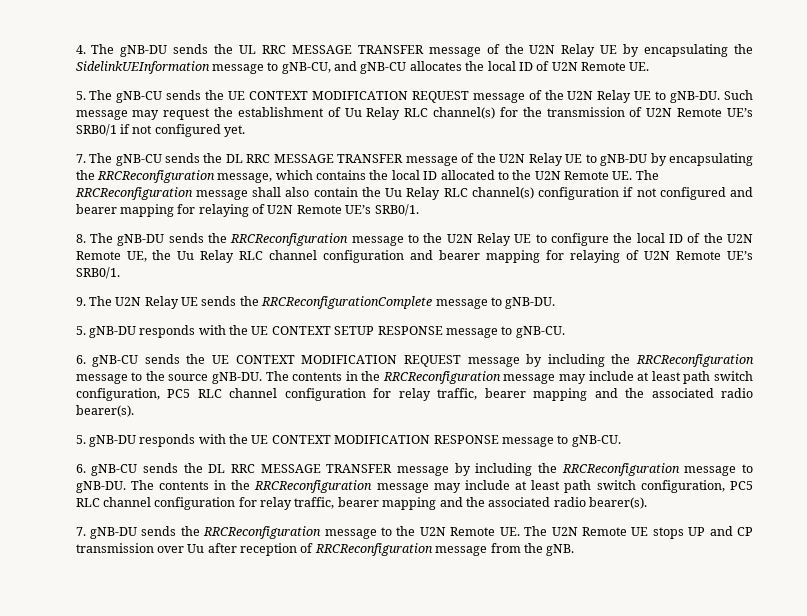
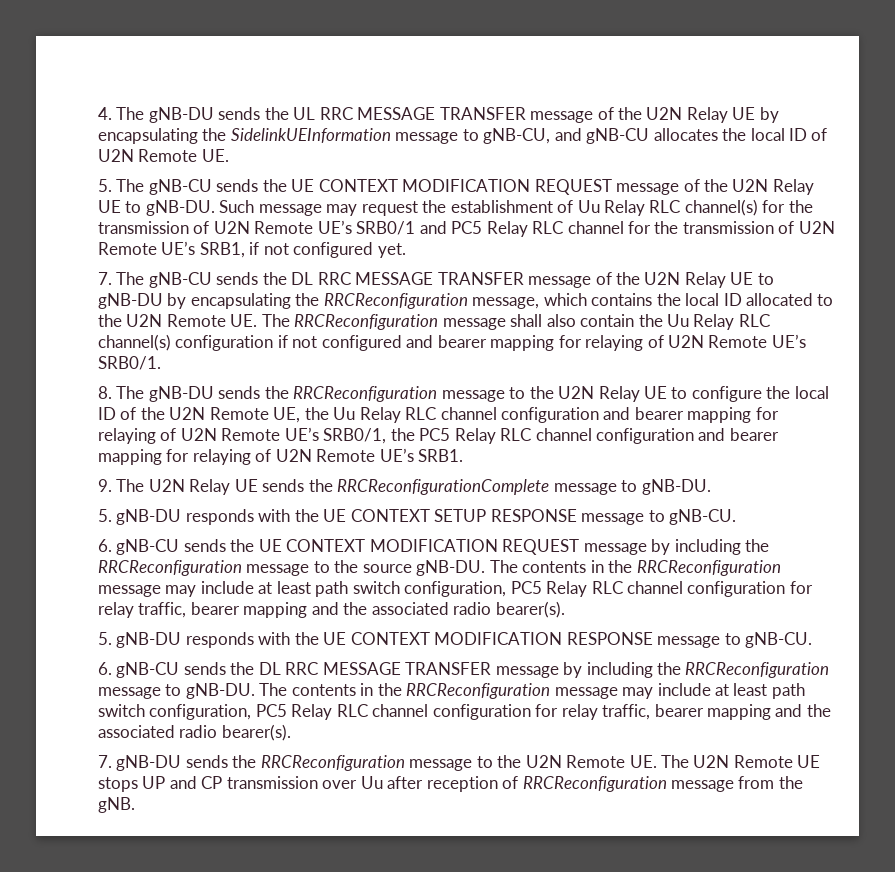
- Such message may request the establishment of Uu Relay RLC channel(s) for the transmission of U2N Remote UE’s SRB0/1 if not configured yet.
+ Such message may request the establishment of Uu Relay RLC channel(s) for the transmission of U2N Remote UE’s SRB0/1 and PC5 Relay RLC channel for the transmission of U2N Remote UE’s SRB1, if not configured yet.
- 8. The gNB-DU sends the RRCReconfiguration message to the U2N Relay UE to configure the local ID of the U2N Remote UE, the Uu Relay RLC channel configuration and bearer mapping for relaying of U2N Remote UE’s SRB0/1.
+ 8. The gNB-DU sends the RRCReconfiguration message to the U2N Relay UE to configure the local ID of the U2N Remote UE, the Uu Relay RLC channel configuration and bearer mapping for relaying of U2N Remote UE’s SRB0/1, the PC5 Relay RLC channel configuration and bearer mapping for relaying of U2N Remote UE’s SRB1.
- 6. gNB-CU sends the UE CONTEXT MODIFICATION REQUEST message by including the RRCReconfiguration message to the source gNB-DU. The contents in the RRCReconfiguration message may include at least path switch configuration, PC5 RLC channel configuration for relay traffic, bearer mapping and the associated radio bearer(s).
+ 6. gNB-CU sends the UE CONTEXT MODIFICATION REQUEST message by including the RRCReconfiguration message to the source gNB-DU. The contents in the RRCReconfiguration message may include at least path switch configuration, PC5 Relay RLC channel configuration for relay traffic, bearer mapping and the associated radio bearer(s).
- 6. gNB-CU sends the DL RRC MESSAGE TRANSFER message by including the RRCReconfiguration message to gNB-DU. The contents in the RRCReconfiguration message may include at least path switch configuration, PC5 RLC channel configuration for relay traffic, bearer mapping and the associated radio bearer(s).
+ 6. gNB-CU sends the DL RRC MESSAGE TRANSFER message by including the RRCReconfiguration message to gNB-DU. The contents in the RRCReconfiguration message may include at least path switch configuration, PC5 Relay RLC channel configuration for relay traffic, bearer mapping and the associated radio bearer(s).

